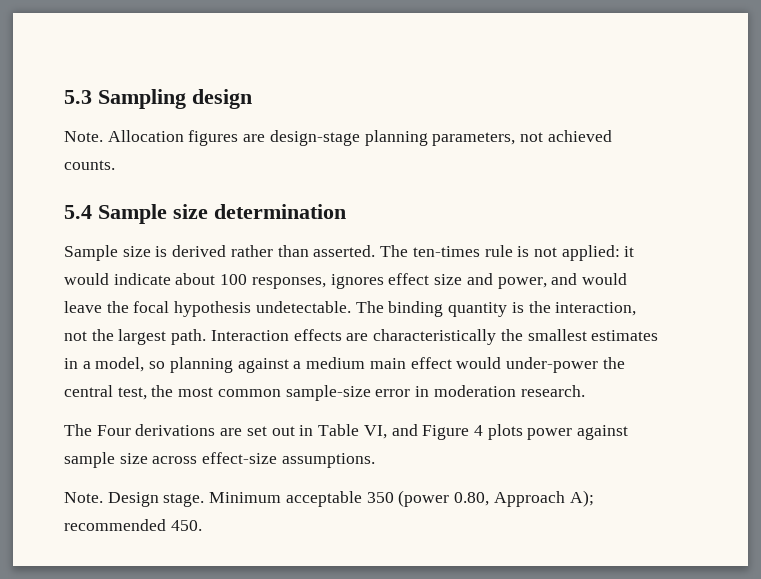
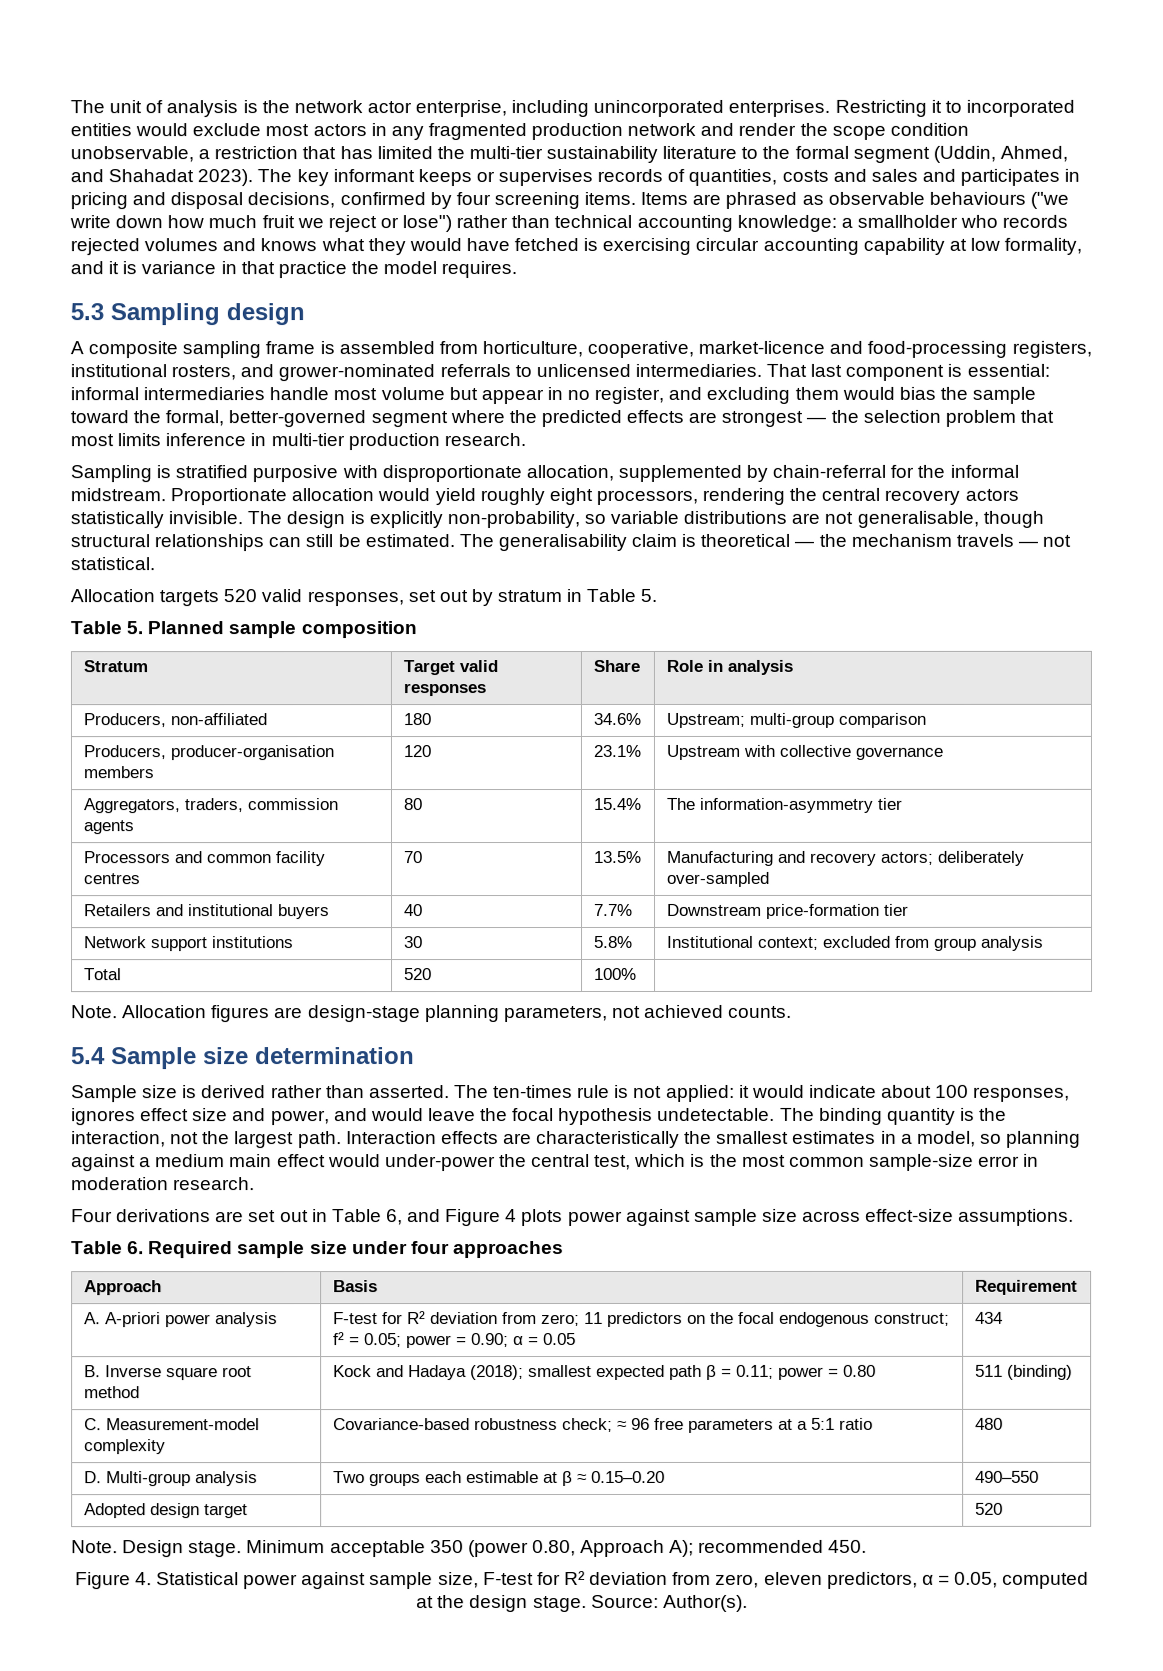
+ The unit of analysis is the network actor enterprise, including unincorporated enterprises. Restricting it to incorporated entities would exclude most actors in any fragmented production network and render the scope condition unobservable, a restriction that has limited the multi-tier sustainability literature to the formal segment (Uddin, Ahmed, and Shahadat 2023). The key informant keeps or supervises records of quantities, costs and sales and participates in pricing and disposal decisions, confirmed by four screening items. Items are phrased as observable behaviours ("we write down how much fruit we reject or lose") rather than technical accounting knowledge: a smallholder who records rejected volumes and knows what they would have fetched is exercising circular accounting capability at low formality, and it is variance in that practice the model requires.
  5.3 Sampling design
+ A composite sampling frame is assembled from horticulture, cooperative, market-licence and food-processing registers, institutional rosters, and grower-nominated referrals to unlicensed intermediaries. That last component is essential: informal intermediaries handle most volume but appear in no register, and excluding them would bias the sample toward the formal, better-governed segment where the predicted effects are strongest — the selection problem that most limits inference in multi-tier production research.
+ Sampling is stratified purposive with disproportionate allocation, supplemented by chain-referral for the informal midstream. Proportionate allocation would yield roughly eight processors, rendering the central recovery actors statistically invisible. The design is explicitly non-probability, so variable distributions are not generalisable, though structural relationships can still be estimated. The generalisability claim is theoretical — the mechanism travels — not statistical.
+ Allocation targets 520 valid responses, set out by stratum in Table 5.
+ Table 5. Planned sample composition
+ Stratum | Target valid responses | Share | Role in analysis
+ Producers, non-affiliated | 180 | 34.6% | Upstream; multi-group comparison
+ Producers, producer-organisation members | 120 | 23.1% | Upstream with collective governance
+ Aggregators, traders, commission agents | 80 | 15.4% | The information-asymmetry tier
+ Processors and common facility centres | 70 | 13.5% | Manufacturing and recovery actors; deliberately over-sampled
+ Retailers and institutional buyers | 40 | 7.7% | Downstream price-formation tier
+ Network support institutions | 30 | 5.8% | Institutional context; excluded from group analysis
+ Total | 520 | 100% |
- Interaction effects are characteristically the smallest estimates in a model, so planning against a medium main effect would under-power the central test, the most common sample-size error in moderation research.
+ Interaction effects are characteristically the smallest estimates in a model, so planning against a medium main effect would under-power the central test, which is the most common sample-size error in moderation research.
- The Four derivations are set out in Table VI, and Figure 4 plots power against sample size across effect-size assumptions.
+ Four derivations are set out in Table 6, and Figure 4 plots power against sample size across effect-size assumptions.
+ Table 6. Required sample size under four approaches
+ Approach | Basis | Requirement
+ A. A-priori power analysis | F-test for R² deviation from zero; 11 predictors on the focal endogenous construct; f² = 0.05; power = 0.90; α = 0.05 | 434
+ B. Inverse square root method | Kock and Hadaya (2018); smallest expected path β = 0.11; power = 0.80 | 511 (binding)
+ C. Measurement-model complexity | Covariance-based robustness check; ≈ 96 free parameters at a 5:1 ratio | 480
+ D. Multi-group analysis | Two groups each estimable at β ≈ 0.15–0.20 | 490–550
+ Adopted design target | | 520
+ Figure 4. Statistical power against sample size, F-test for R² deviation from zero, eleven predictors, α = 0.05, computed at the design stage. Source: Author(s).

